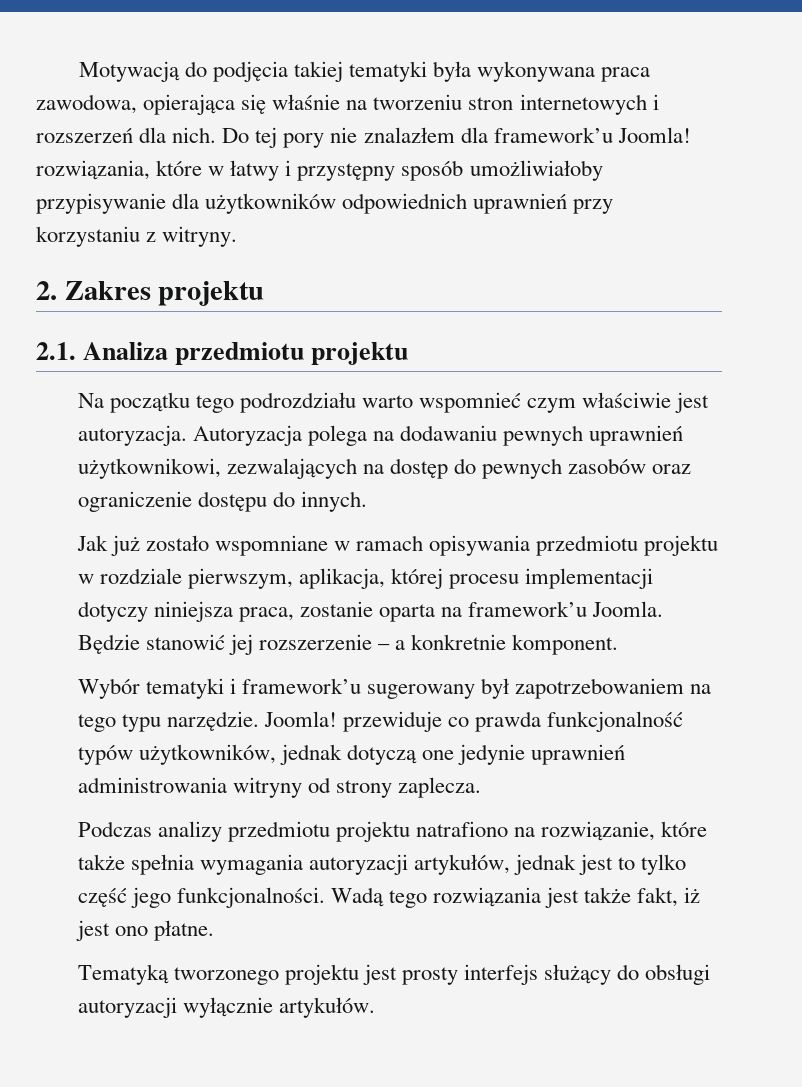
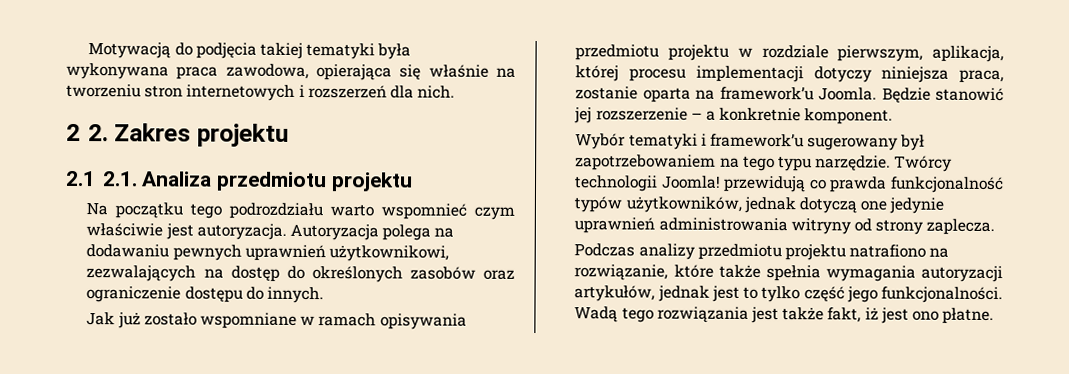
- Motywacją do podjęcia takiej tematyki była wykonywana praca zawodowa, opierająca się właśnie na tworzeniu stron internetowych i rozszerzeń dla nich. Do tej pory nie znalazłem dla framework’u Joomla! rozwiązania, które w łatwy i przystępny sposób umożliwiałoby przypisywanie dla użytkowników odpowiednich uprawnień przy korzystaniu z witryny.
- 2. Zakres projektu
+ Motywacją do podjęcia takiej tematyki była wykonywana praca zawodowa, opierająca się właśnie na tworzeniu stron internetowych i rozszerzeń dla nich.
+ 2 2. Zakres projektu
- 2.1. Analiza przedmiotu projektu
+ 2.1 2.1. Analiza przedmiotu projektu
- Autoryzacja polega na dodawaniu pewnych uprawnień użytkownikowi, zezwalających na dostęp do pewnych zasobów oraz ograniczenie dostępu do innych.
+ Autoryzacja polega na dodawaniu pewnych uprawnień użytkownikowi, zezwalających na dostęp do określonych zasobów oraz ograniczenie dostępu do innych.
- Joomla! przewiduje co prawda funkcjonalność typów użytkowników, jednak dotyczą one jedynie uprawnień administrowania witryny od strony zaplecza.
+ Twórcy technologii Joomla! przewidują co prawda funkcjonalność typów użytkowników, jednak dotyczą one jedynie uprawnień administrowania witryny od strony zaplecza.
- Tematyką tworzonego projektu jest prosty interfejs służący do obsługi autoryzacji wyłącznie artykułów.

